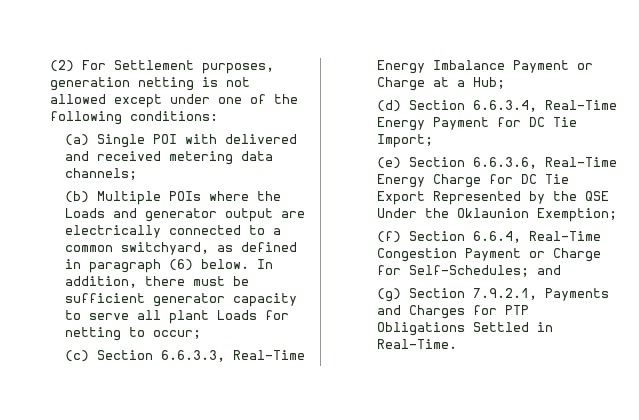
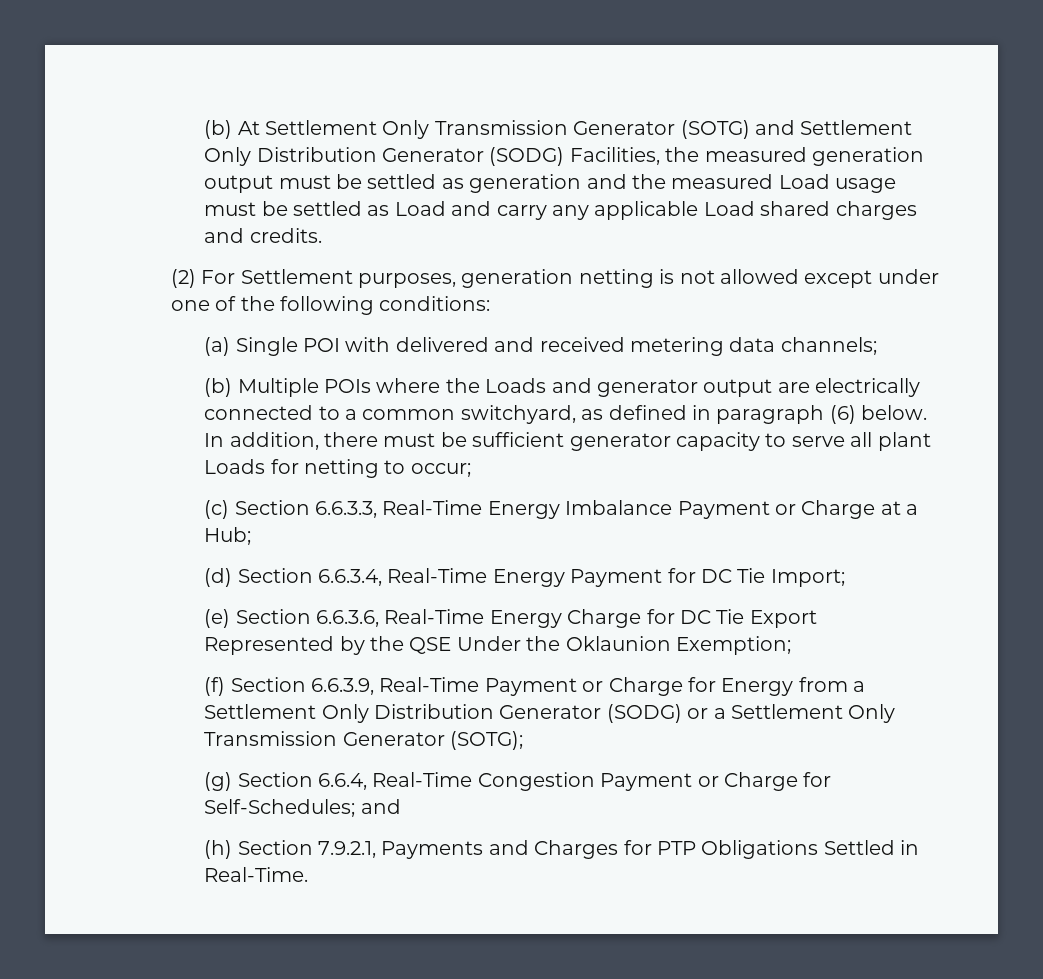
+ (b) At Settlement Only Transmission Generator (SOTG) and Settlement Only Distribution Generator (SODG) Facilities, the measured generation output must be settled as generation and the measured Load usage must be settled as Load and carry any applicable Load shared charges and credits.
- (f) Section 6.6.4, Real-Time Congestion Payment or Charge for Self-Schedules; and
+ (f) Section 6.6.3.9, Real-Time Payment or Charge for Energy from a Settlement Only Distribution Generator (SODG) or a Settlement Only Transmission Generator (SOTG);
+ (g) Section 6.6.4, Real-Time Congestion Payment or Charge for Self-Schedules; and
- (g) Section 7.9.2.1, Payments and Charges for PTP Obligations Settled in Real-Time.
+ (h) Section 7.9.2.1, Payments and Charges for PTP Obligations Settled in Real-Time.

